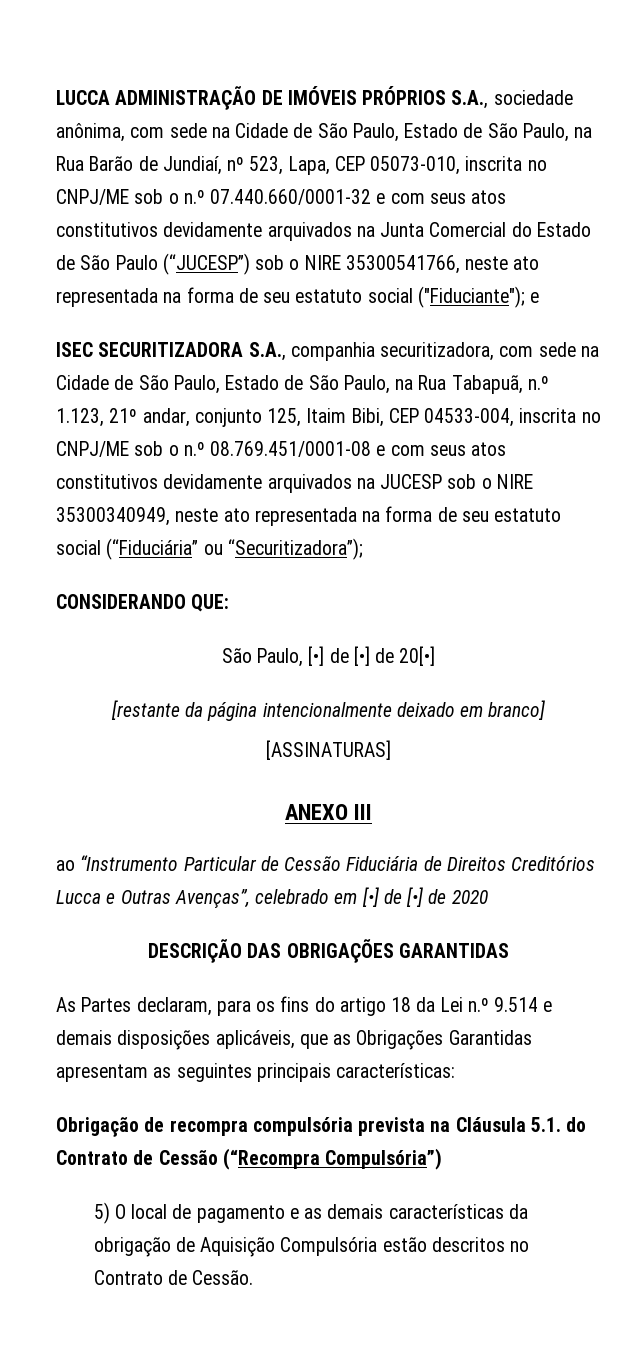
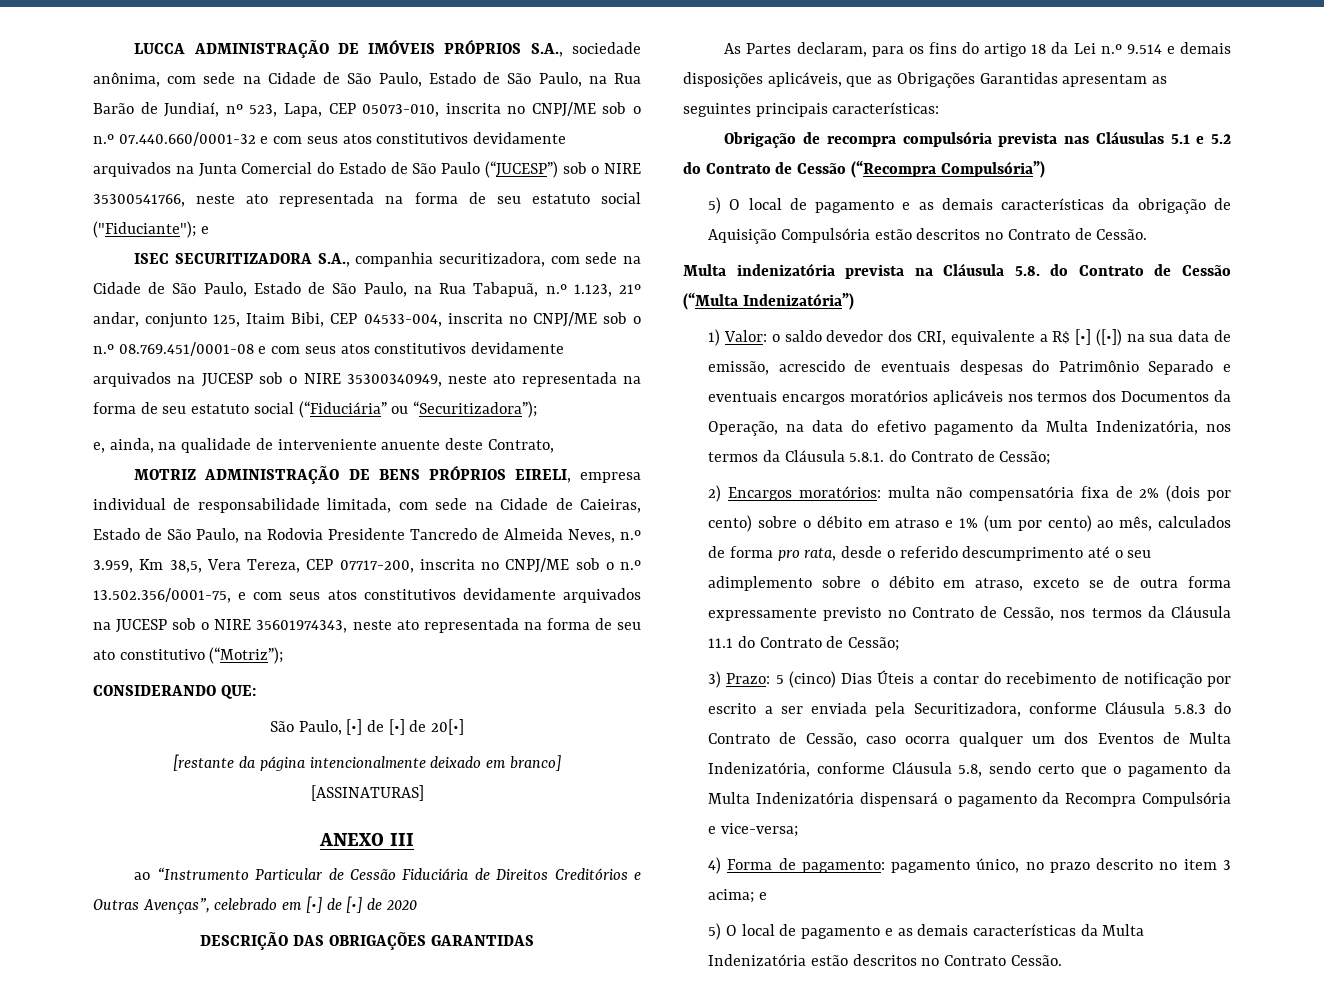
+ e, ainda, na qualidade de interveniente anuente deste Contrato,
+ MOTRIZ ADMINISTRAÇÃO DE BENS PRÓPRIOS EIRELI, empresa individual de responsabilidade limitada, com sede na Cidade de Caieiras, Estado de São Paulo, na Rodovia Presidente Tancredo de Almeida Neves, n.º 3.959, Km 38,5, Vera Tereza, CEP 07717-200, inscrita no CNPJ/ME sob o n.º 13.502.356/0001-75, e com seus atos constitutivos devidamente arquivados na JUCESP sob o NIRE 35601974343, neste ato representada na forma de seu ato constitutivo (“Motriz”);
- ao “Instrumento Particular de Cessão Fiduciária de Direitos Creditórios Lucca e Outras Avenças”, celebrado em [•] de [•] de 2020
+ ao “Instrumento Particular de Cessão Fiduciária de Direitos Creditórios e Outras Avenças”, celebrado em [•] de [•] de 2020
- Obrigação de recompra compulsória prevista na Cláusula 5.1. do Contrato de Cessão (“Recompra Compulsória”)
+ Obrigação de recompra compulsória prevista nas Cláusulas 5.1 e 5.2 do Contrato de Cessão (“Recompra Compulsória”)
+ Multa indenizatória prevista na Cláusula 5.8. do Contrato de Cessão (“Multa Indenizatória”)
+ 1) Valor: o saldo devedor dos CRI, equivalente a R$ [•] ([•]) na sua data de emissão, acrescido de eventuais despesas do Patrimônio Separado e eventuais encargos moratórios aplicáveis nos termos dos Documentos da Operação, na data do efetivo pagamento da Multa Indenizatória, nos termos da Cláusula 5.8.1. do Contrato de Cessão;
+ 2) Encargos moratórios: multa não compensatória fixa de 2% (dois por cento) sobre o débito em atraso e 1% (um por cento) ao mês, calculados de forma pro rata, desde o referido descumprimento até o seu adimplemento sobre o débito em atraso, exceto se de outra forma expressamente previsto no Contrato de Cessão, nos termos da Cláusula 11.1 do Contrato de Cessão;
+ 3) Prazo: 5 (cinco) Dias Úteis a contar do recebimento de notificação por escrito a ser enviada pela Securitizadora, conforme Cláusula 5.8.3 do Contrato de Cessão, caso ocorra qualquer um dos Eventos de Multa Indenizatória, conforme Cláusula 5.8, sendo certo que o pagamento da Multa Indenizatória dispensará o pagamento da Recompra Compulsória e vice-versa;
+ 4) Forma de pagamento: pagamento único, no prazo descrito no item 3 acima; e
+ 5) O local de pagamento e as demais características da Multa Indenizatória estão descritos no Contrato Cessão.

